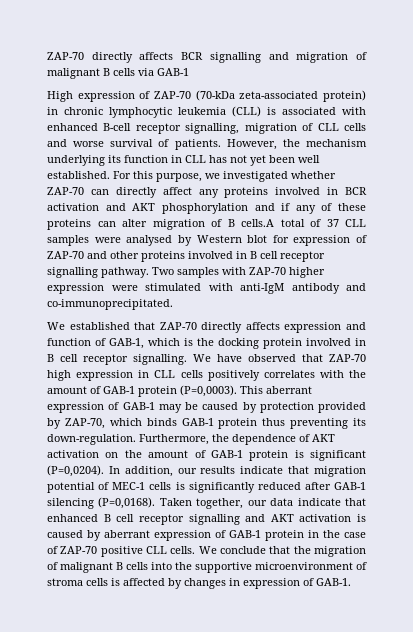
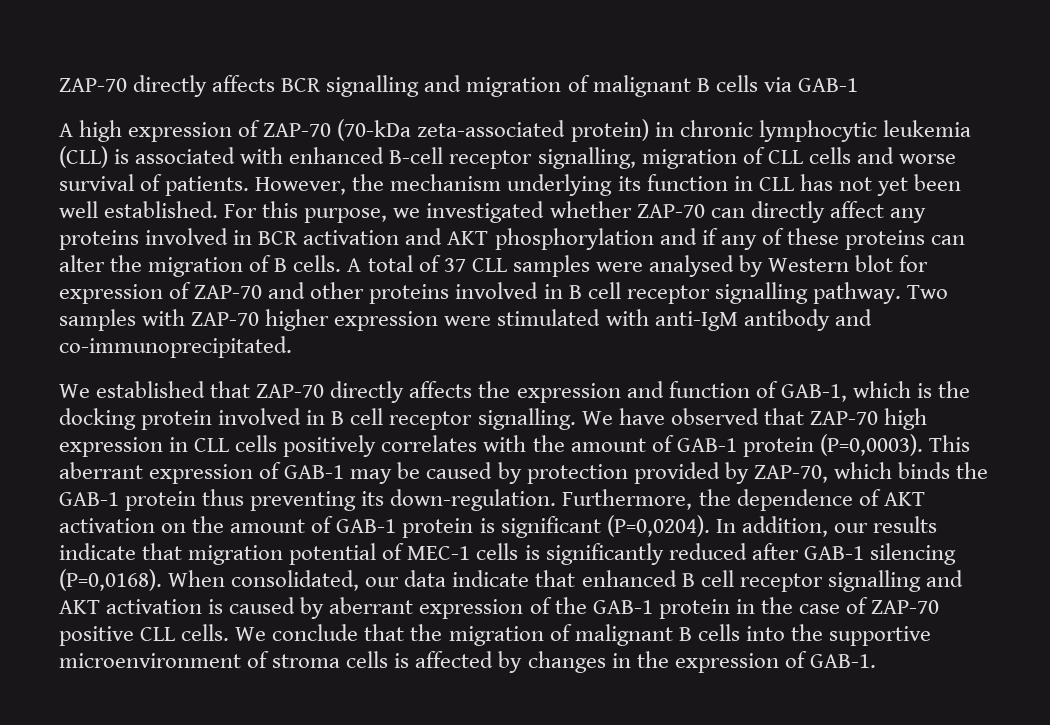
- High expression of ZAP-70 (70-kDa zeta-associated protein) in chronic lymphocytic leukemia (CLL) is associated with enhanced B-cell receptor signalling, migration of CLL cells and worse survival of patients.
+ A high expression of ZAP-70 (70-kDa zeta-associated protein) in chronic lymphocytic leukemia (CLL) is associated with enhanced B-cell receptor signalling, migration of CLL cells and worse survival of patients.
- For this purpose, we investigated whether ZAP-70 can directly affect any proteins involved in BCR activation and AKT phosphorylation and if any of these proteins can alter migration of B cells.A total of 37 CLL samples were analysed by Western blot for expression of ZAP-70 and other proteins involved in B cell receptor signalling pathway.
+ For this purpose, we investigated whether ZAP-70 can directly affect any proteins involved in BCR activation and AKT phosphorylation and if any of these proteins can alter the migration of B cells. A total of 37 CLL samples were analysed by Western blot for expression of ZAP-70 and other proteins involved in B cell receptor signalling pathway.
- We established that ZAP-70 directly affects expression and function of GAB-1, which is the docking protein involved in B cell receptor signalling.
+ We established that ZAP-70 directly affects the expression and function of GAB-1, which is the docking protein involved in B cell receptor signalling.
- This aberrant expression of GAB-1 may be caused by protection provided by ZAP-70, which binds GAB-1 protein thus preventing its down-regulation.
+ This aberrant expression of GAB-1 may be caused by protection provided by ZAP-70, which binds the GAB-1 protein thus preventing its down-regulation.
- Taken together, our data indicate that enhanced B cell receptor signalling and AKT activation is caused by aberrant expression of GAB-1 protein in the case of ZAP-70 positive CLL cells.
+ When consolidated, our data indicate that enhanced B cell receptor signalling and AKT activation is caused by aberrant expression of the GAB-1 protein in the case of ZAP-70 positive CLL cells.
- We conclude that the migration of malignant B cells into the supportive microenvironment of stroma cells is affected by changes in expression of GAB-1.
+ We conclude that the migration of malignant B cells into the supportive microenvironment of stroma cells is affected by changes in the expression of GAB-1.

